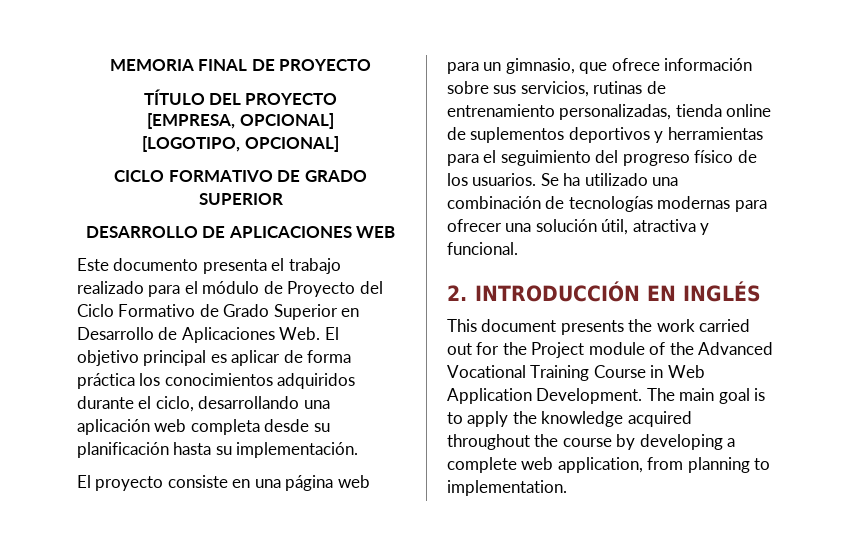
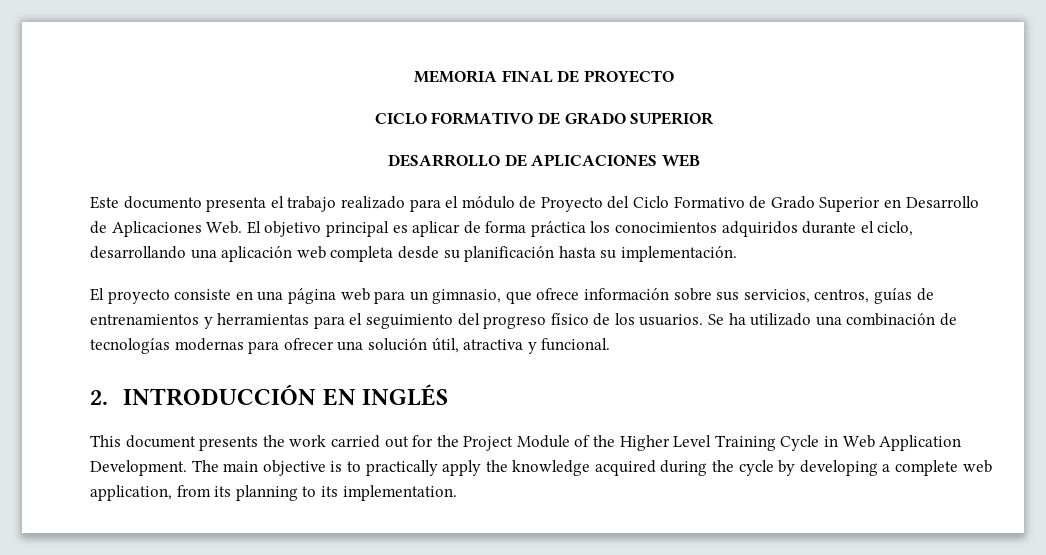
- TÍTULO DEL PROYECTO
- [EMPRESA, OPCIONAL]
- [LOGOTIPO, OPCIONAL]
- El proyecto consiste en una página web para un gimnasio, que ofrece información sobre sus servicios, rutinas de entrenamiento personalizadas, tienda online de suplementos deportivos y herramientas para el seguimiento del progreso físico de los usuarios.
+ El proyecto consiste en una página web para un gimnasio, que ofrece información sobre sus servicios, centros, guías de entrenamientos y herramientas para el seguimiento del progreso físico de los usuarios.
- This document presents the work carried out for the Project module of the Advanced Vocational Training Course in Web Application Development.
+ This document presents the work carried out for the Project Module of the Higher Level Training Cycle in Web Application Development.
- The main goal is to apply the knowledge acquired throughout the course by developing a complete web application, from planning to implementation.
+ The main objective is to practically apply the knowledge acquired during the cycle by developing a complete web application, from its planning to its implementation.

